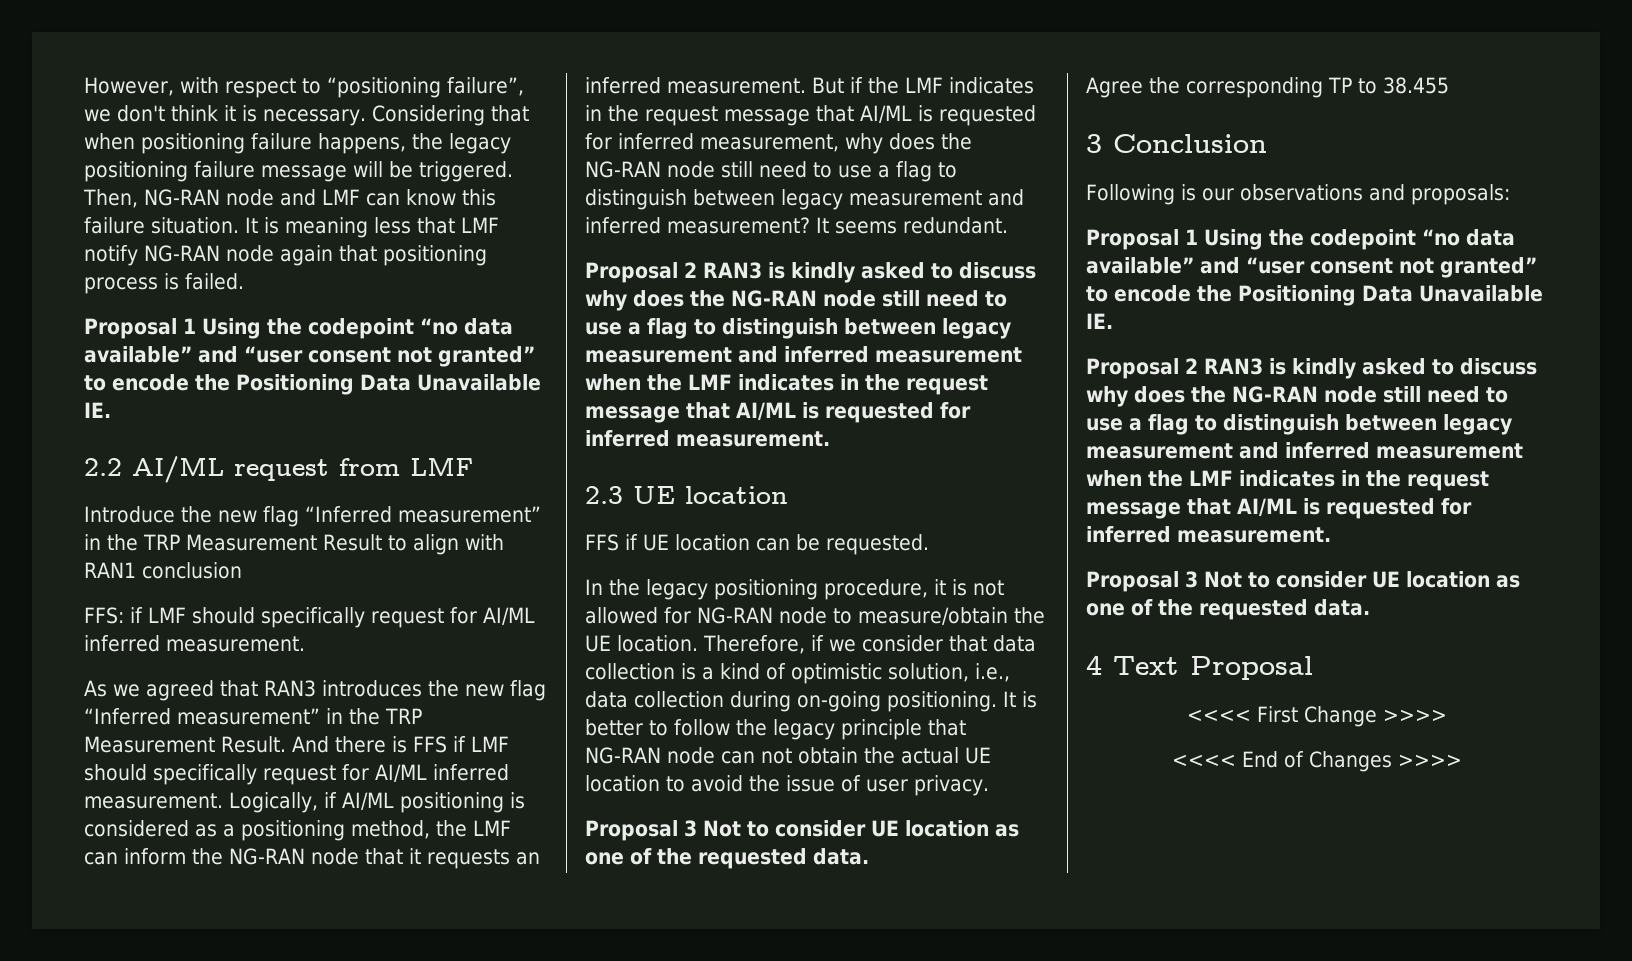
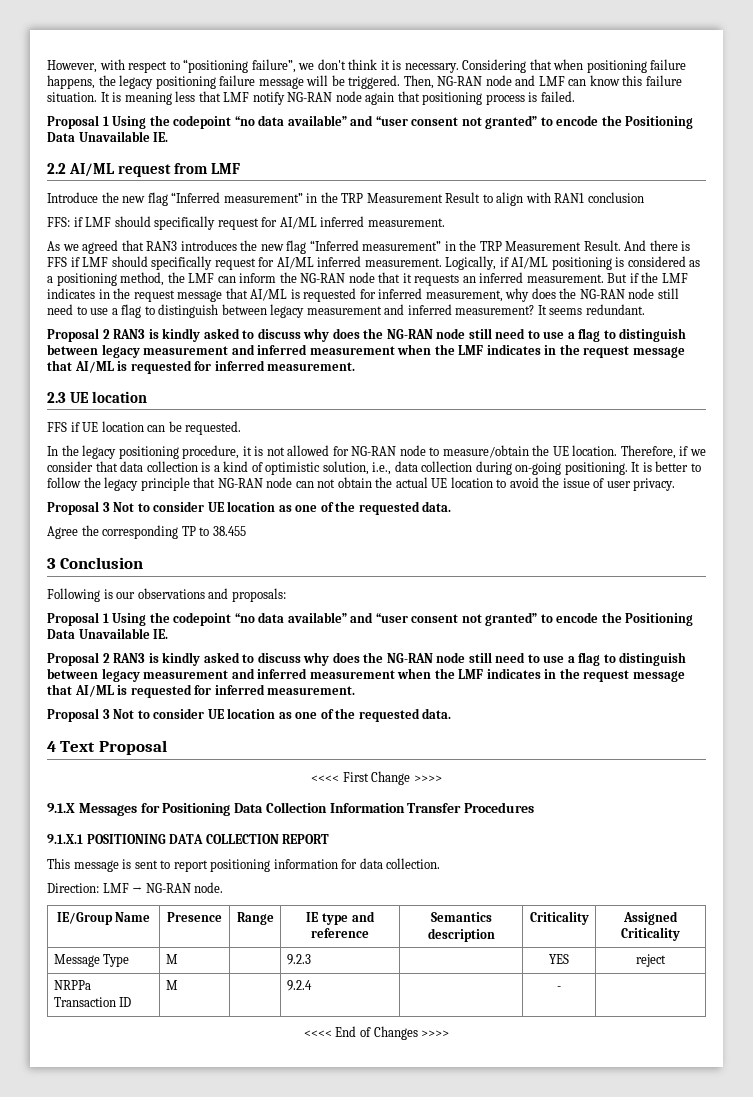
+ 9.1.X Messages for Positioning Data Collection Information Transfer Procedures
+ 9.1.X.1 POSITIONING DATA COLLECTION REPORT
+ This message is sent to report positioning information for data collection.
+ Direction: LMF → NG-RAN node.
+ IE/Group Name | Presence | Range | IE type and reference | Semantics description | Criticality | Assigned Criticality
+ Message Type | M | | 9.2.3 | | YES | reject
+ NRPPa Transaction ID | M | | 9.2.4 | | - |

